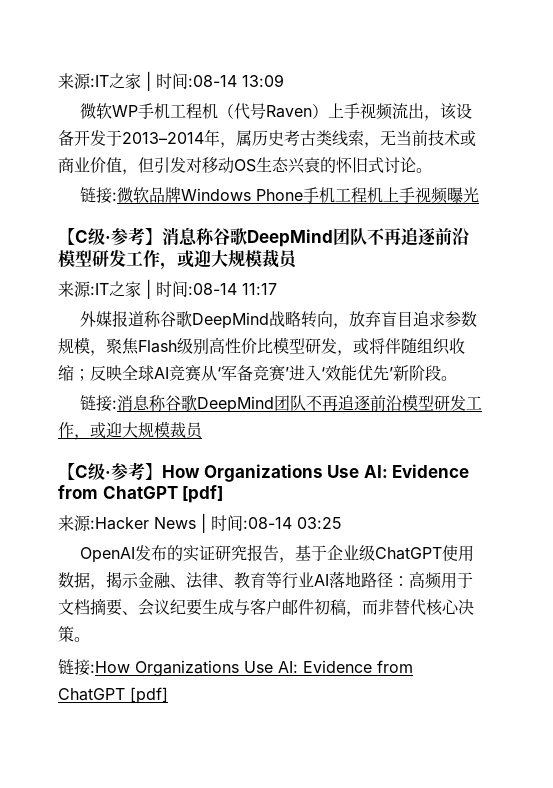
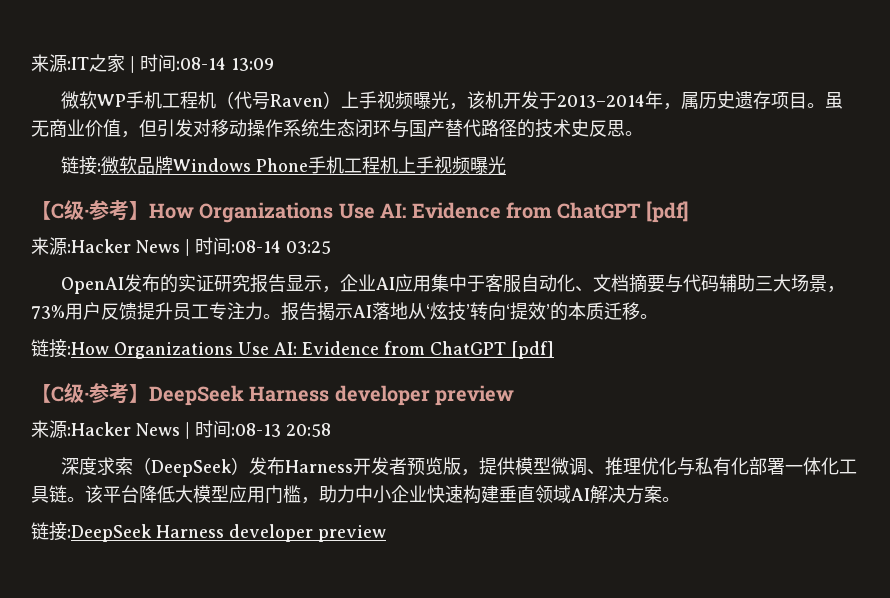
- 微软WP手机工程机（代号Raven）上手视频流出，该设备开发于2013–2014年，属历史考古类线索，无当前技术或商业价值，但引发对移动OS生态兴衰的怀旧式讨论。
+ 微软WP手机工程机（代号Raven）上手视频曝光，该机开发于2013–2014年，属历史遗存项目。虽无商业价值，但引发对移动操作系统生态闭环与国产替代路径的技术史反思。
- 【C级·参考】消息称谷歌DeepMind团队不再追逐前沿模型研发工作，或迎大规模裁员
- 来源:IT之家 | 时间:08-14 11:17
- 外媒报道称谷歌DeepMind战略转向，放弃盲目追求参数规模，聚焦Flash级别高性价比模型研发，或将伴随组织收缩；反映全球AI竞赛从‘军备竞赛’进入‘效能优先’新阶段。
- 链接:消息称谷歌DeepMind团队不再追逐前沿模型研发工作，或迎大规模裁员
- OpenAI发布的实证研究报告，基于企业级ChatGPT使用数据，揭示金融、法律、教育等行业AI落地路径：高频用于文档摘要、会议纪要生成与客户邮件初稿，而非替代核心决策。
+ OpenAI发布的实证研究报告显示，企业AI应用集中于客服自动化、文档摘要与代码辅助三大场景，73%用户反馈提升员工专注力。报告揭示AI落地从‘炫技’转向‘提效’的本质迁移。
+ 【C级·参考】DeepSeek Harness developer preview
+ 来源:Hacker News | 时间:08-13 20:58
+ 深度求索（DeepSeek）发布Harness开发者预览版，提供模型微调、推理优化与私有化部署一体化工具链。该平台降低大模型应用门槛，助力中小企业快速构建垂直领域AI解决方案。
+ 链接:DeepSeek Harness developer preview

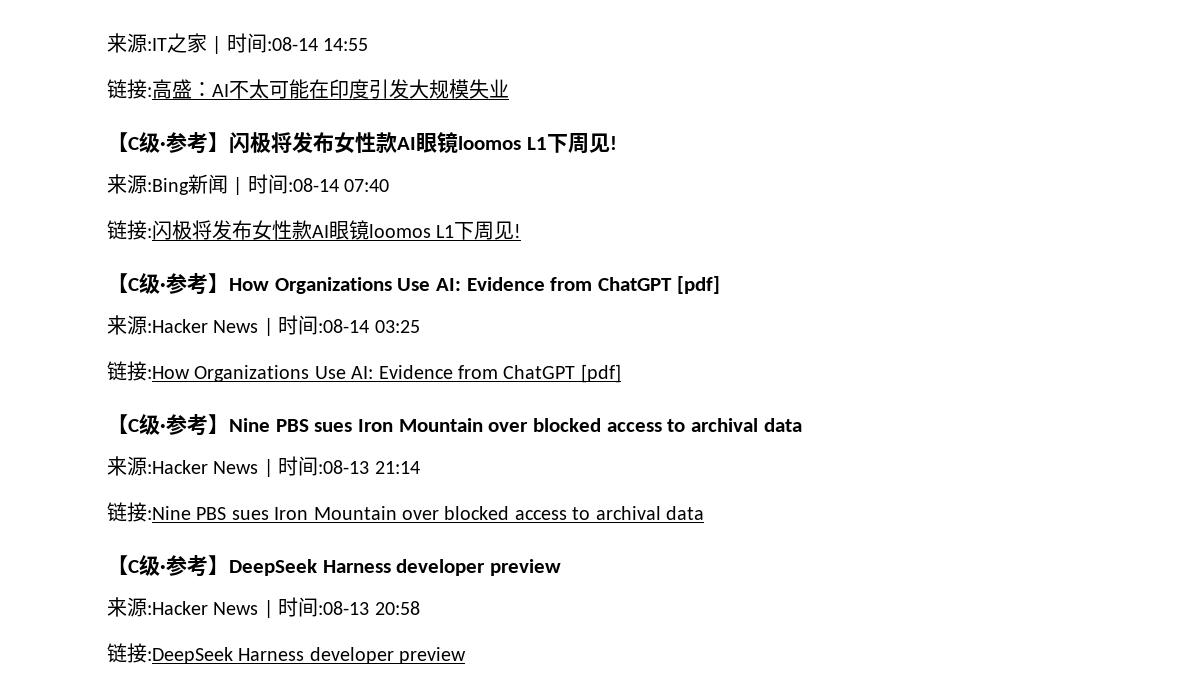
- 来源:IT之家 | 时间:08-14 13:09
- 微软WP手机工程机（代号Raven）上手视频曝光，该机开发于2013–2014年，属历史遗存项目。虽无商业价值，但引发对移动操作系统生态闭环与国产替代路径的技术史反思。
- 链接:微软品牌Windows Phone手机工程机上手视频曝光
+ 来源:IT之家 | 时间:08-14 14:55
+ 链接:高盛：AI不太可能在印度引发大规模失业
+ 【C级·参考】闪极将发布女性款AI眼镜loomos L1下周见!
+ 来源:Bing新闻 | 时间:08-14 07:40
+ 链接:闪极将发布女性款AI眼镜loomos L1下周见!
- OpenAI发布的实证研究报告显示，企业AI应用集中于客服自动化、文档摘要与代码辅助三大场景，73%用户反馈提升员工专注力。报告揭示AI落地从‘炫技’转向‘提效’的本质迁移。
+ 【C级·参考】Nine PBS sues Iron Mountain over blocked access to archival data
+ 来源:Hacker News | 时间:08-13 21:14
+ 链接:Nine PBS sues Iron Mountain over blocked access to archival data
- 深度求索（DeepSeek）发布Harness开发者预览版，提供模型微调、推理优化与私有化部署一体化工具链。该平台降低大模型应用门槛，助力中小企业快速构建垂直领域AI解决方案。

